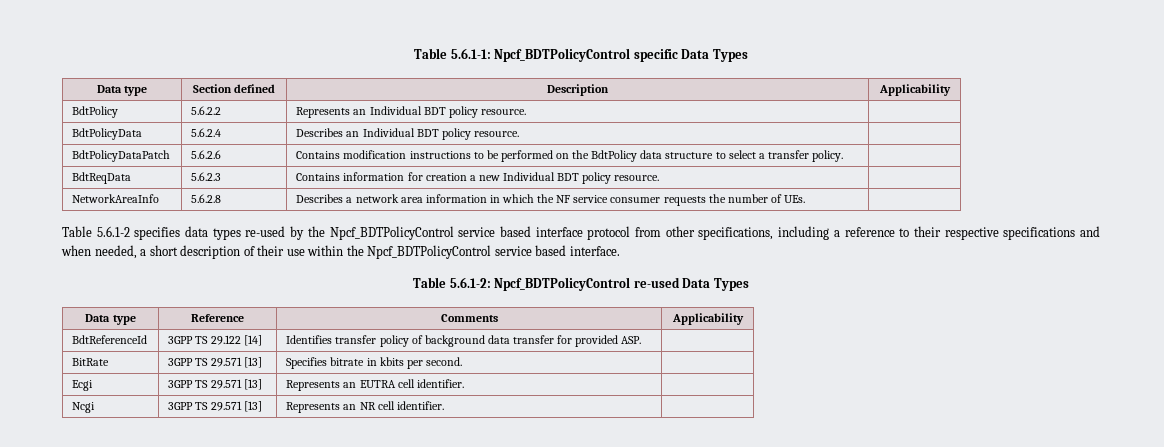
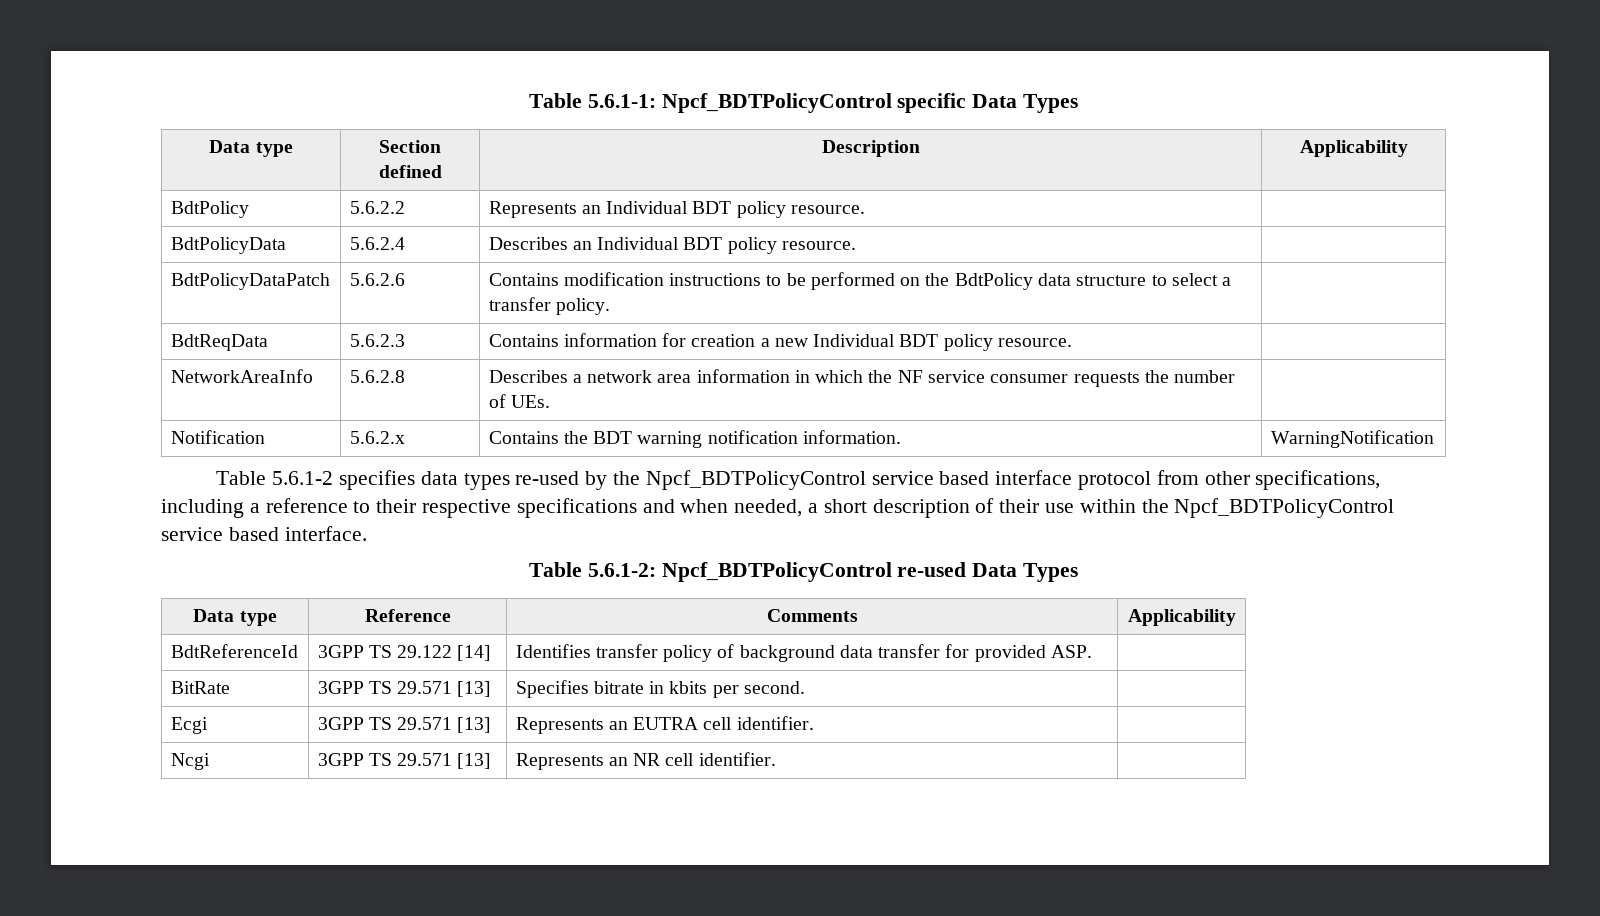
+ Notification | 5.6.2.x | Contains the BDT warning notification information. | WarningNotification

